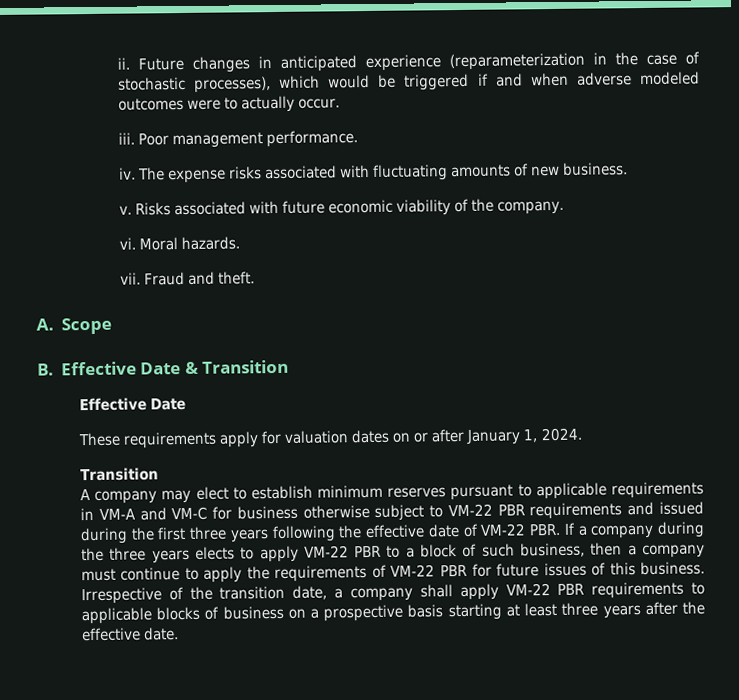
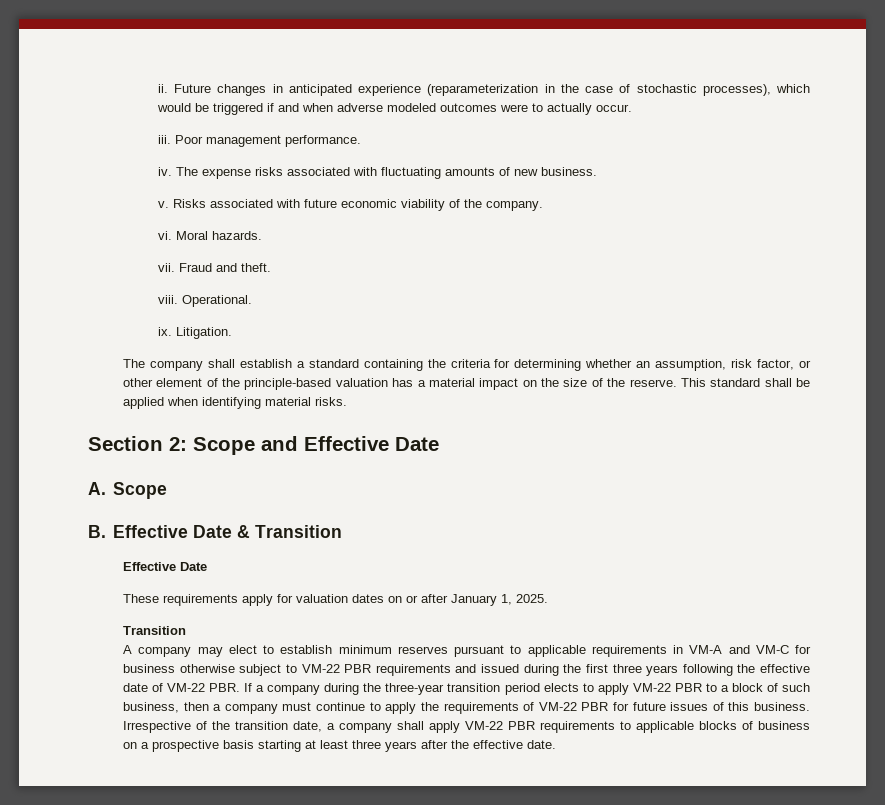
+ viii. Operational.
+ ix. Litigation.
+ The company shall establish a standard containing the criteria for determining whether an assumption, risk factor, or other element of the principle-based valuation has a material impact on the size of the reserve. This standard shall be applied when identifying material risks.
+ Section 2: Scope and Effective Date
- These requirements apply for valuation dates on or after January 1, 2024.
+ These requirements apply for valuation dates on or after January 1, 2025.
- A company may elect to establish minimum reserves pursuant to applicable requirements in VM-A and VM-C for business otherwise subject to VM-22 PBR requirements and issued during the first three years following the effective date of VM-22 PBR. If a company during the three years elects to apply VM-22 PBR to a block of such business, then a company must continue to apply the requirements of VM-22 PBR for future issues of this business.
+ A company may elect to establish minimum reserves pursuant to applicable requirements in VM-A and VM-C for business otherwise subject to VM-22 PBR requirements and issued during the first three years following the effective date of VM-22 PBR. If a company during the three-year transition period elects to apply VM-22 PBR to a block of such business, then a company must continue to apply the requirements of VM-22 PBR for future issues of this business.

